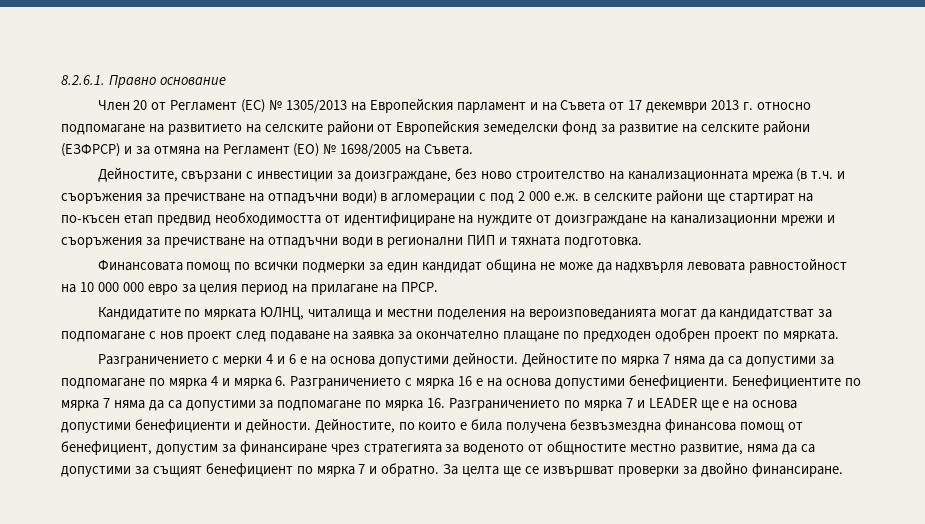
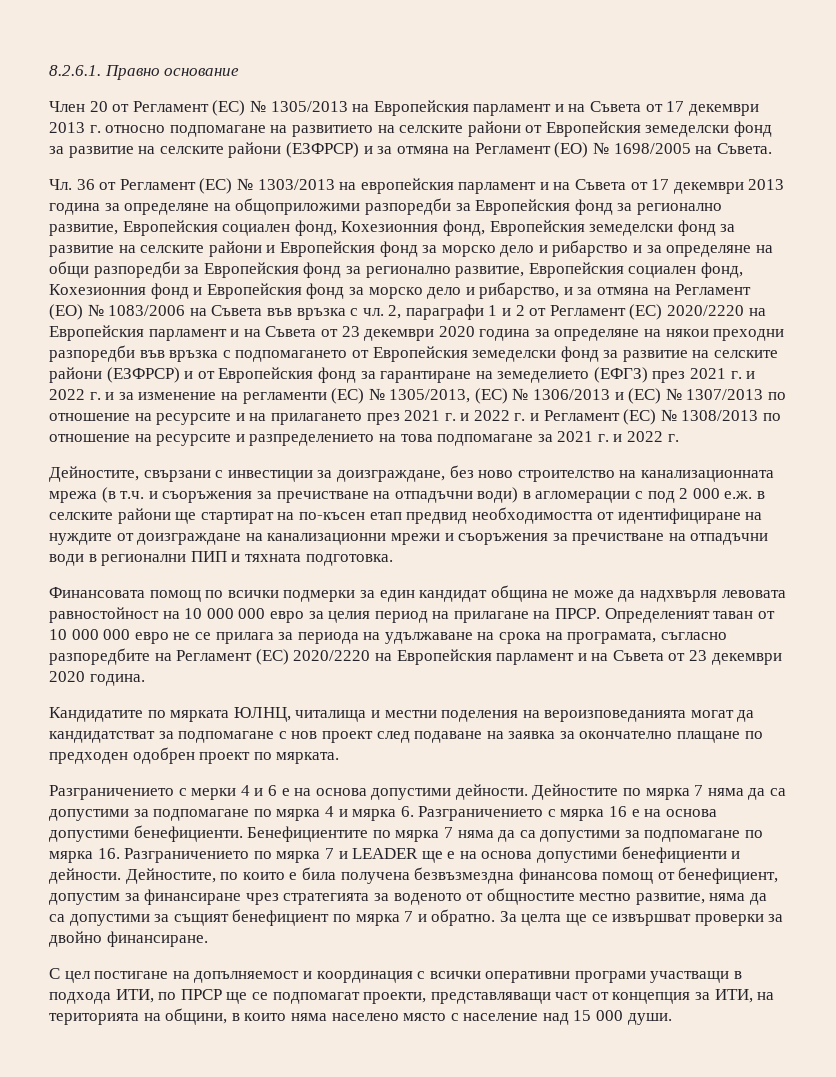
+ Чл. 36 от Регламент (ЕС) № 1303/2013 на европейския парламент и на Съвета от 17 декември 2013 година за определяне на общоприложими разпоредби за Европейския фонд за регионално развитие, Европейския социален фонд, Кохезионния фонд, Европейския земеделски фонд за развитие на селските райони и Европейския фонд за морско дело и рибарство и за определяне на общи разпоредби за Европейския фонд за регионално развитие, Европейския социален фонд, Кохезионния фонд и Европейския фонд за морско дело и рибарство, и за отмяна на Регламент (ЕО) № 1083/2006 на Съвета във връзка с чл. 2, параграфи 1 и 2 от Регламент (ЕС) 2020/2220 на Европейския парламент и на Съвета от 23 декември 2020 година за определяне на някои преходни разпоредби във връзка с подпомагането от Европейския земеделски фонд за развитие на селските райони (ЕЗФРСР) и от Европейския фонд за гарантиране на земеделието (ЕФГЗ) през 2021 г. и 2022 г. и за изменение на регламенти (ЕС) № 1305/2013, (ЕС) № 1306/2013 и (ЕС) № 1307/2013 по отношение на ресурсите и на прилагането през 2021 г. и 2022 г. и Регламент (ЕС) № 1308/2013 по отношение на ресурсите и разпределението на това подпомагане за 2021 г. и 2022 г.
+ Определеният таван от 10 000 000 евро не се прилага за периода на удължаване на срока на програмата, съгласно разпоредбите на Регламент (ЕС) 2020/2220 на Европейския парламент и на Съвета от 23 декември 2020 година.
+ С цел постигане на допълняемост и координация с всички оперативни програми участващи в подхода ИТИ, по ПРСР ще се подпомагат проекти, представляващи част от концепция за ИТИ, на територията на общини, в които няма населено място с население над 15 000 души.

